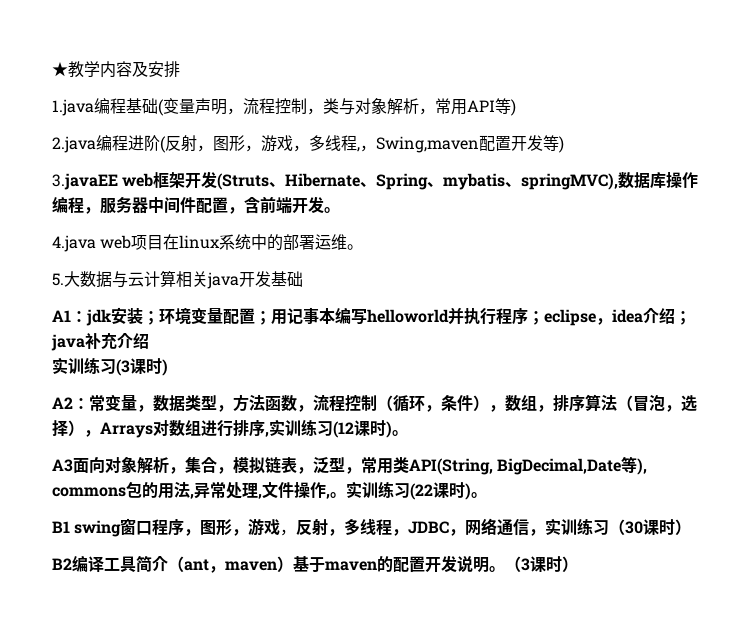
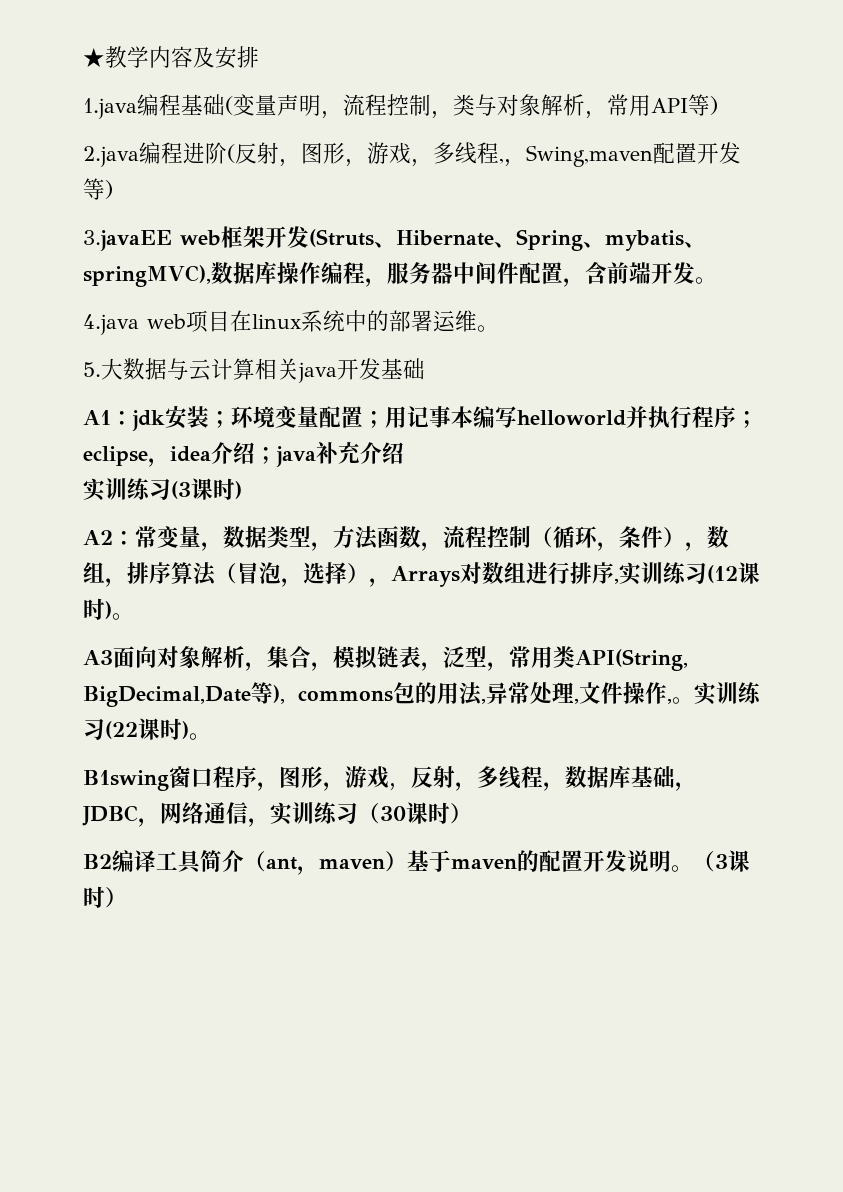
- B1 swing窗口程序，图形，游戏，反射，多线程，JDBC，网络通信，实训练习（30课时）
+ B1swing窗口程序，图形，游戏，反射，多线程，数据库基础，JDBC，网络通信，实训练习（30课时）

